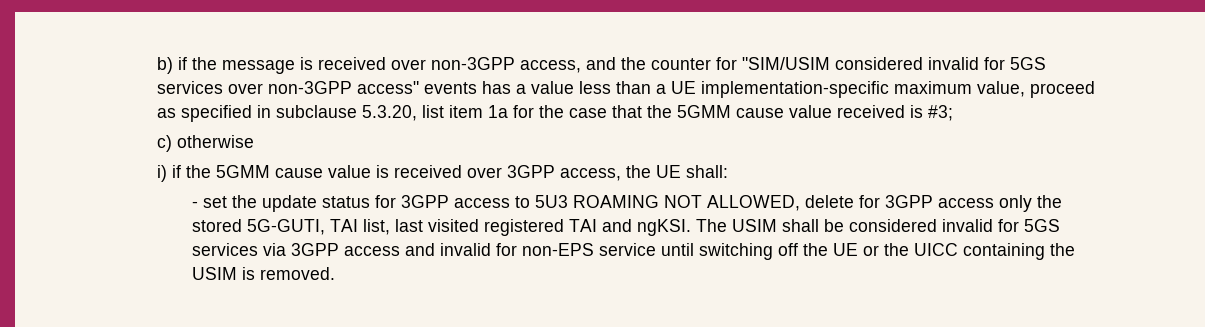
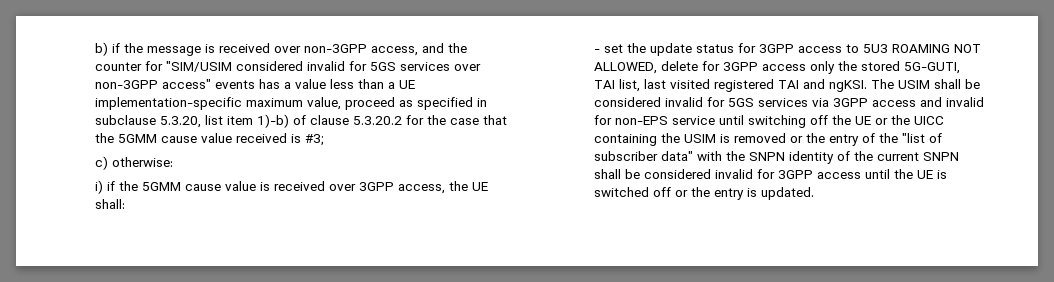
- b) if the message is received over non-3GPP access, and the counter for "SIM/USIM considered invalid for 5GS services over non-3GPP access" events has a value less than a UE implementation-specific maximum value, proceed as specified in subclause 5.3.20, list item 1a for the case that the 5GMM cause value received is #3;
+ b) if the message is received over non-3GPP access, and the counter for "SIM/USIM considered invalid for 5GS services over non-3GPP access" events has a value less than a UE implementation-specific maximum value, proceed as specified in subclause 5.3.20, list item 1)-b) of clause 5.3.20.2 for the case that the 5GMM cause value received is #3;
- c) otherwise
+ c) otherwise:
- The USIM shall be considered invalid for 5GS services via 3GPP access and invalid for non-EPS service until switching off the UE or the UICC containing the USIM is removed.
+ The USIM shall be considered invalid for 5GS services via 3GPP access and invalid for non-EPS service until switching off the UE or the UICC containing the USIM is removed or the entry of the "list of subscriber data" with the SNPN identity of the current SNPN shall be considered invalid for 3GPP access until the UE is switched off or the entry is updated.

